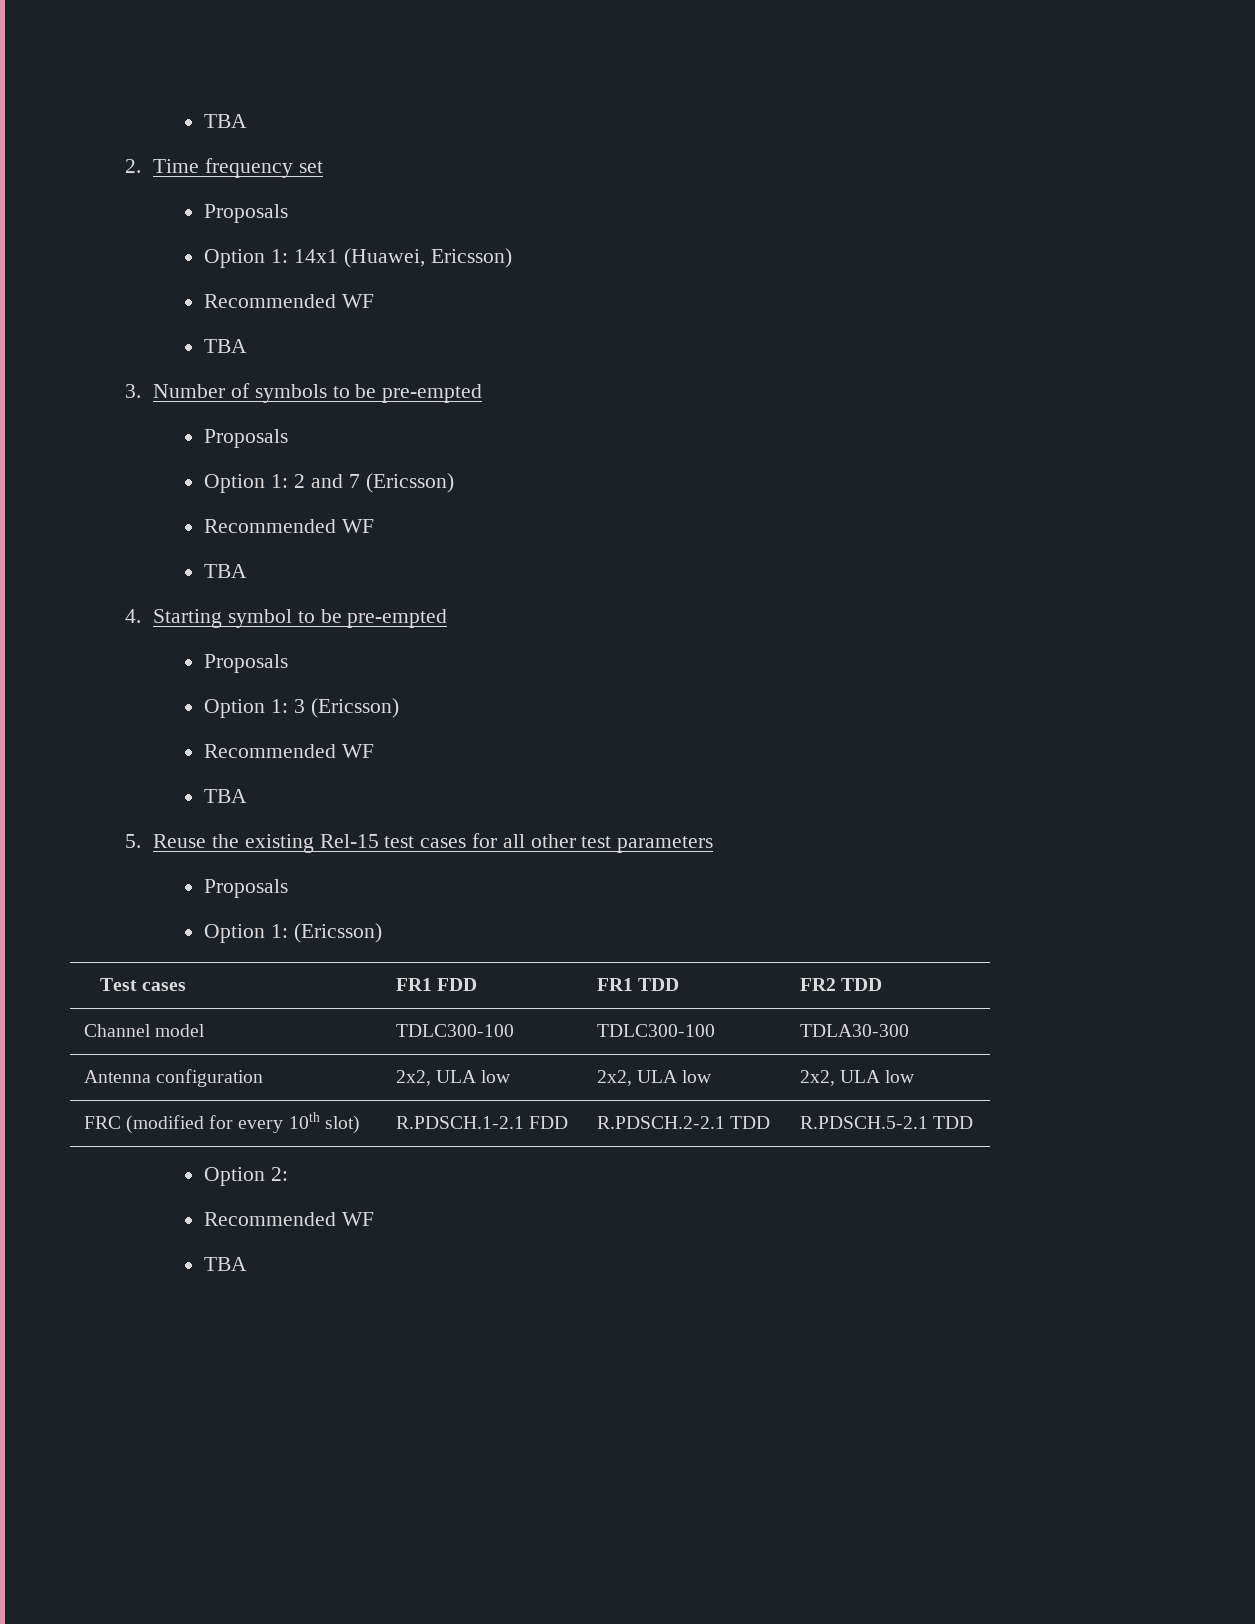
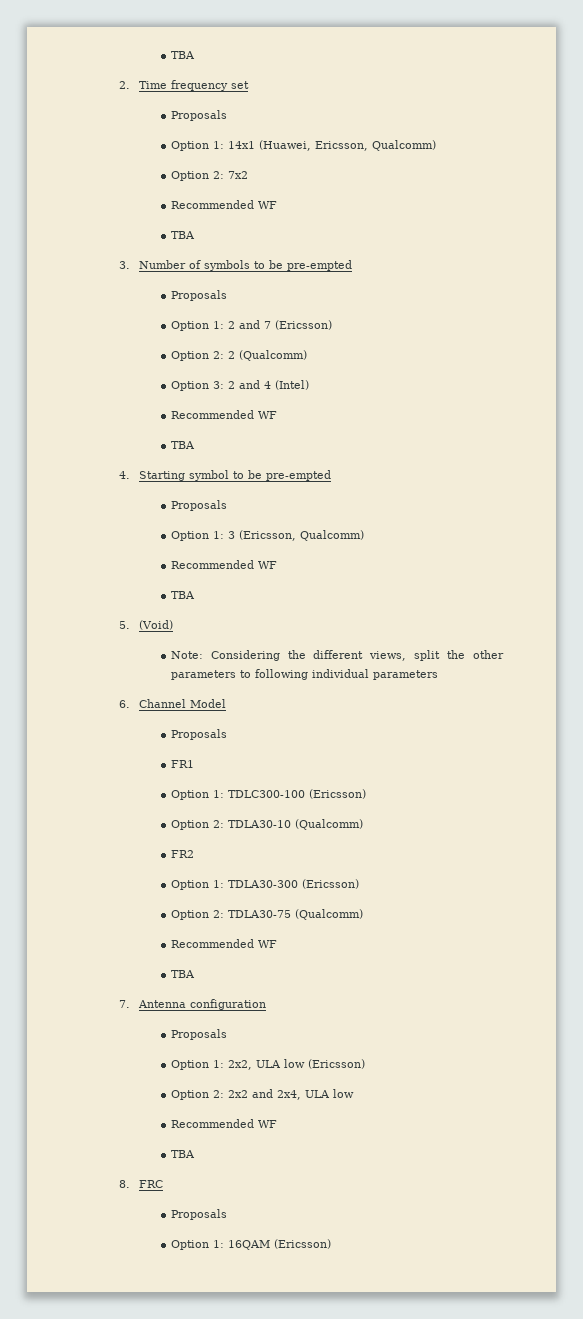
- Option 1: 14x1 (Huawei, Ericsson)
+ Option 1: 14x1 (Huawei, Ericsson, Qualcomm)
+ Option 2: 7x2
+ Option 2: 2 (Qualcomm)
+ Option 3: 2 and 4 (Intel)
- Option 1: 3 (Ericsson)
+ Option 1: 3 (Ericsson, Qualcomm)
- 5. Reuse the existing Rel-15 test cases for all other test parameters
+ 5. (Void)
+ Note: Considering the different views, split the other parameters to following individual parameters
+ 6. Channel Model
  Proposals
- Option 1: (Ericsson)
- Test cases | FR1 FDD | FR1 TDD | FR2 TDD
- Channel model | TDLC300-100 | TDLC300-100 | TDLA30-300
- Antenna configuration | 2x2, ULA low | 2x2, ULA low | 2x2, ULA low
- FRC (modified for every 10th slot) | R.PDSCH.1-2.1 FDD | R.PDSCH.2-2.1 TDD | R.PDSCH.5-2.1 TDD
- Option 2:
+ FR1
+ Option 1: TDLC300-100 (Ericsson)
+ Option 2: TDLA30-10 (Qualcomm)
+ FR2
+ Option 1: TDLA30-300 (Ericsson)
+ Option 2: TDLA30-75 (Qualcomm)
  Recommended WF
  TBA
+ 7. Antenna configuration
+ Proposals
+ Option 1: 2x2, ULA low (Ericsson)
+ Option 2: 2x2 and 2x4, ULA low
+ Recommended WF
+ TBA
+ 8. FRC
+ Proposals
+ Option 1: 16QAM (Ericsson)

